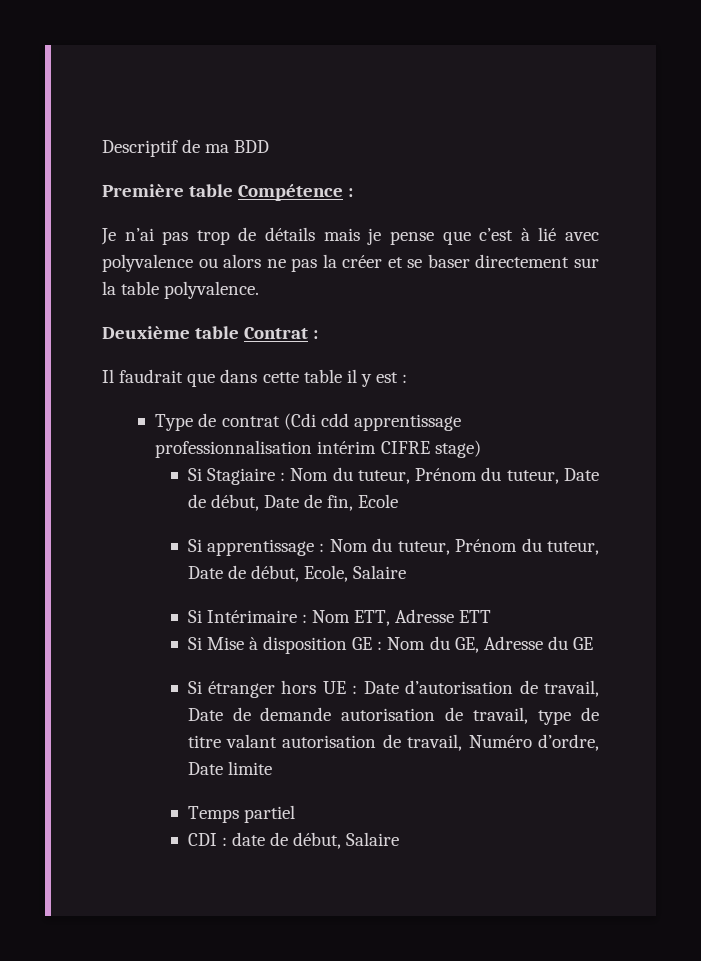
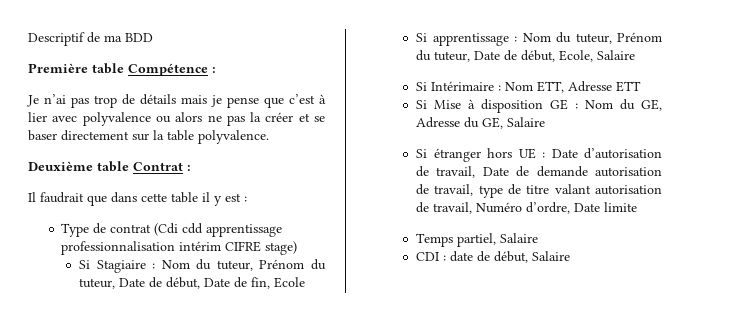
- Je n’ai pas trop de détails mais je pense que c’est à lié avec polyvalence ou alors ne pas la créer et se baser directement sur la table polyvalence.
+ Je n’ai pas trop de détails mais je pense que c’est à lier avec polyvalence ou alors ne pas la créer et se baser directement sur la table polyvalence.
- Si Mise à disposition GE : Nom du GE, Adresse du GE
+ Si Mise à disposition GE : Nom du GE, Adresse du GE, Salaire
- Temps partiel
+ Temps partiel, Salaire

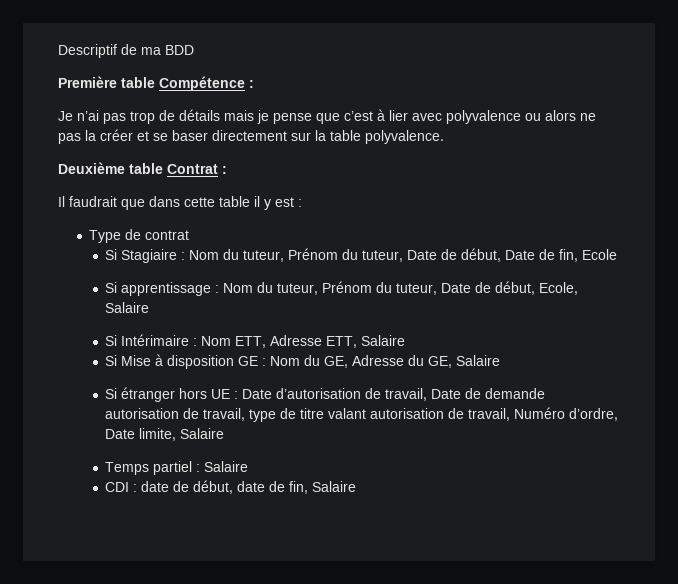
- Type de contrat (Cdi cdd apprentissage professionnalisation intérim CIFRE stage)
+ Type de contrat
- Si Intérimaire : Nom ETT, Adresse ETT
+ Si Intérimaire : Nom ETT, Adresse ETT, Salaire
- Si étranger hors UE : Date d’autorisation de travail, Date de demande autorisation de travail, type de titre valant autorisation de travail, Numéro d’ordre, Date limite
+ Si étranger hors UE : Date d’autorisation de travail, Date de demande autorisation de travail, type de titre valant autorisation de travail, Numéro d’ordre, Date limite, Salaire
- Temps partiel, Salaire
+ Temps partiel : Salaire
- CDI : date de début, Salaire
+ CDI : date de début, date de fin, Salaire

